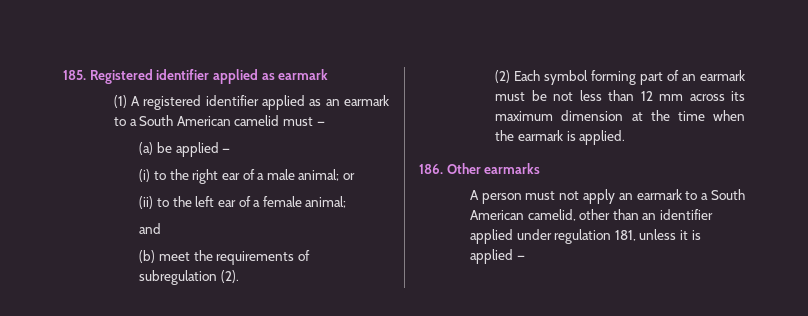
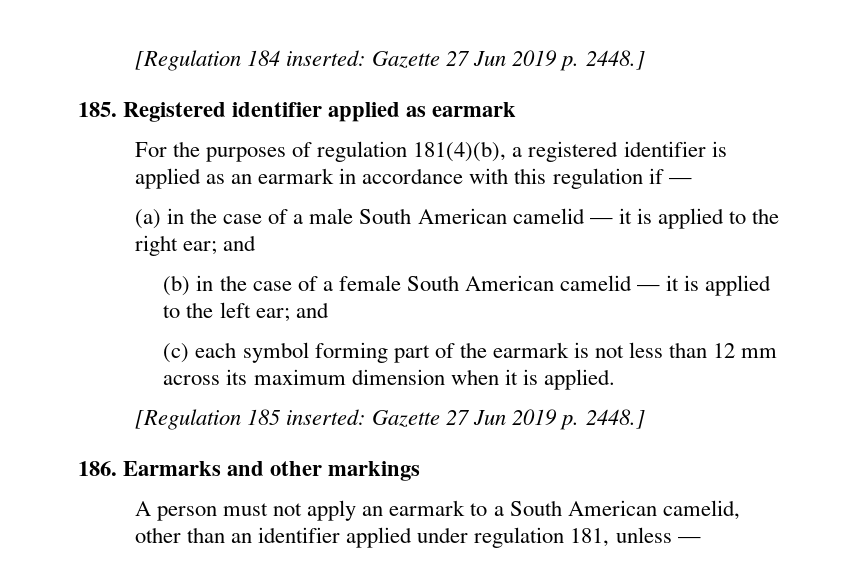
+ [Regulation 184 inserted: Gazette 27 Jun 2019 p. 2448.]
- (1) A registered identifier applied as an earmark to a South American camelid must —
- (a) be applied —
- (i) to the right ear of a male animal; or
- (ii) to the left ear of a female animal;
- and
- (b) meet the requirements of subregulation (2).
- (2) Each symbol forming part of an earmark must be not less than 12 mm across its maximum dimension at the time when the earmark is applied.
- 186. Other earmarks
+ For the purposes of regulation 181(4)(b), a registered identifier is applied as an earmark in accordance with this regulation if —
+ (a) in the case of a male South American camelid — it is applied to the right ear; and
+ (b) in the case of a female South American camelid — it is applied to the left ear; and
+ (c) each symbol forming part of the earmark is not less than 12 mm across its maximum dimension when it is applied.
+ [Regulation 185 inserted: Gazette 27 Jun 2019 p. 2448.]
+ 186. Earmarks and other markings
- A person must not apply an earmark to a South American camelid, other than an identifier applied under regulation 181, unless it is applied —
+ A person must not apply an earmark to a South American camelid, other than an identifier applied under regulation 181, unless —

